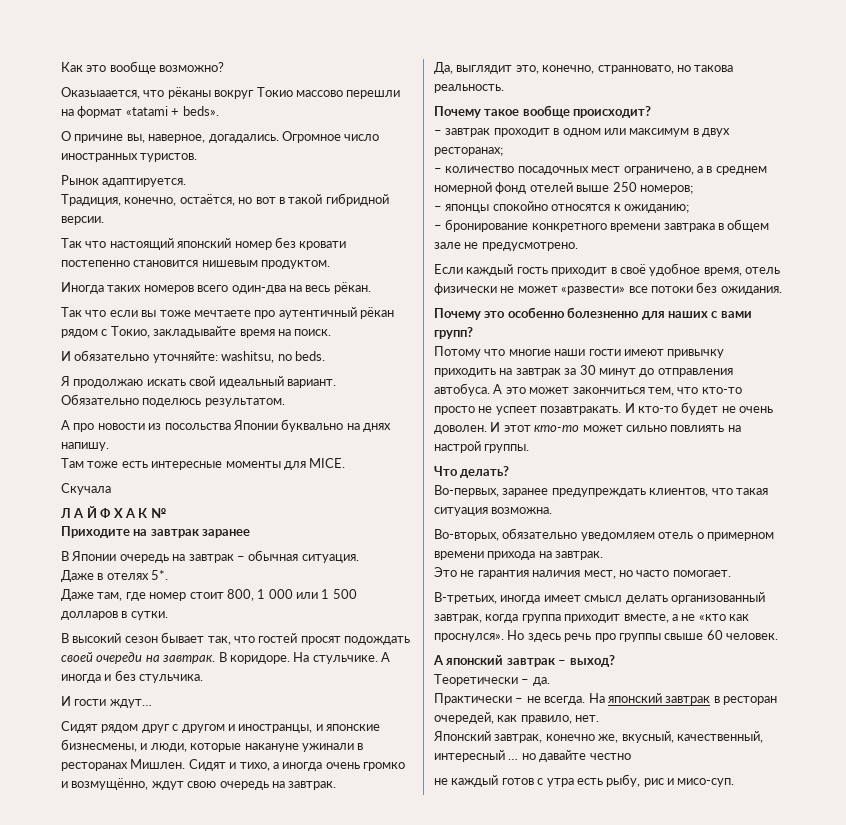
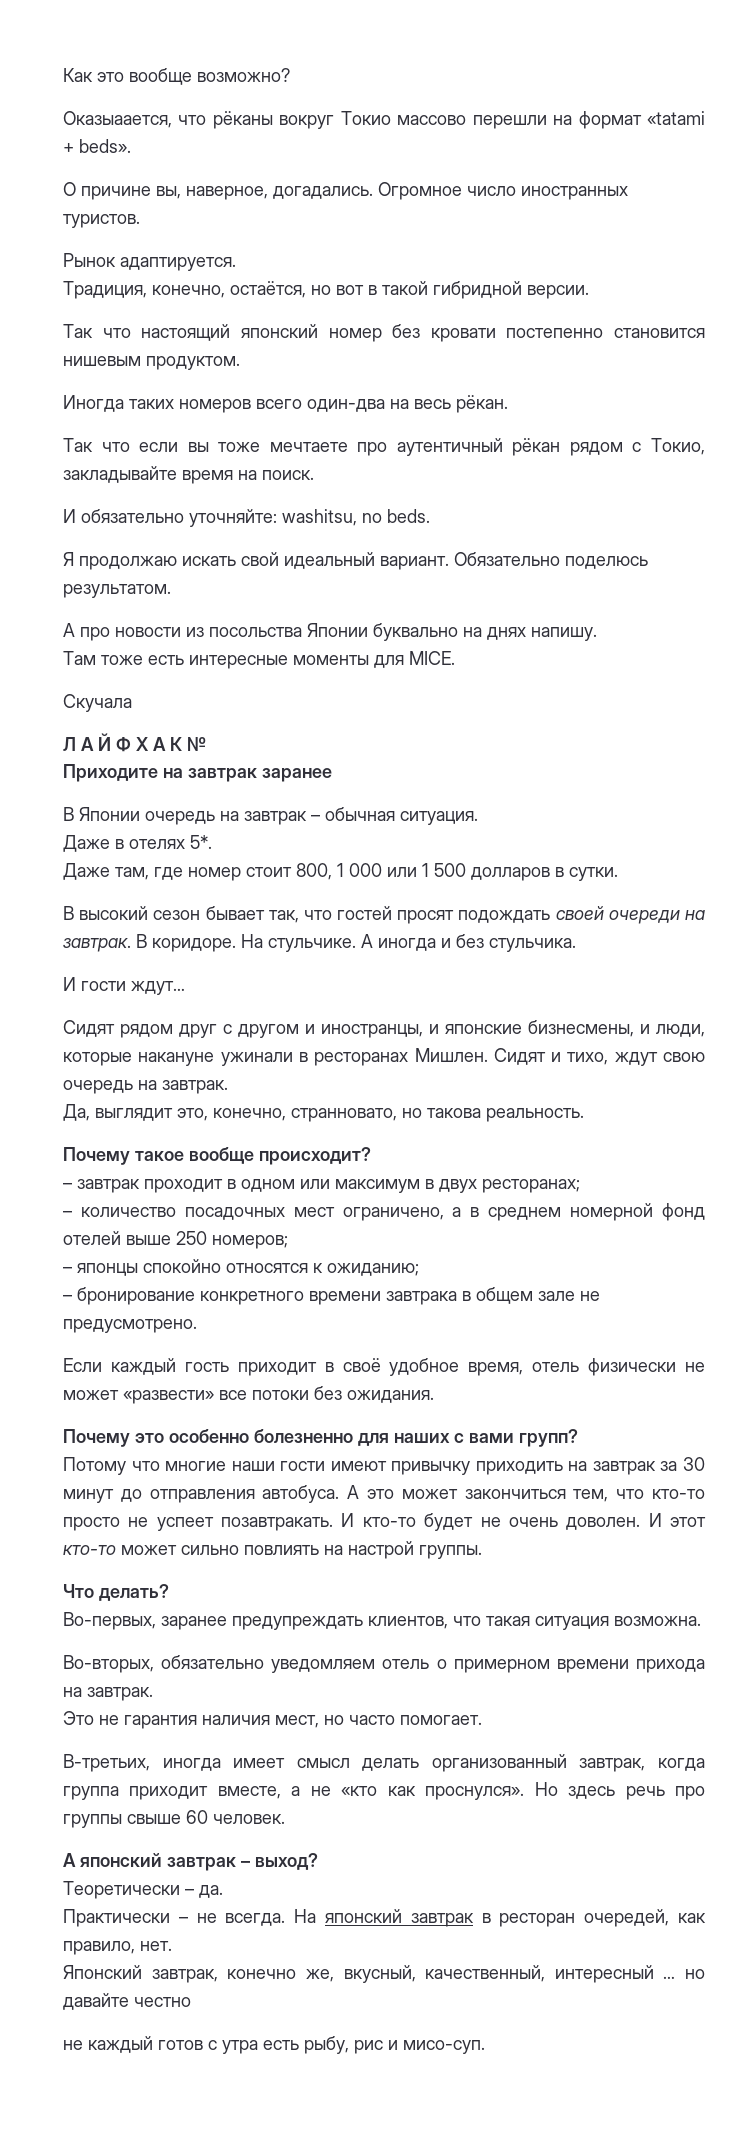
- Сидят и тихо, а иногда очень громко и возмущённо, ждут свою очередь на завтрак.
+ Сидят и тихо, ждут свою очередь на завтрак.

